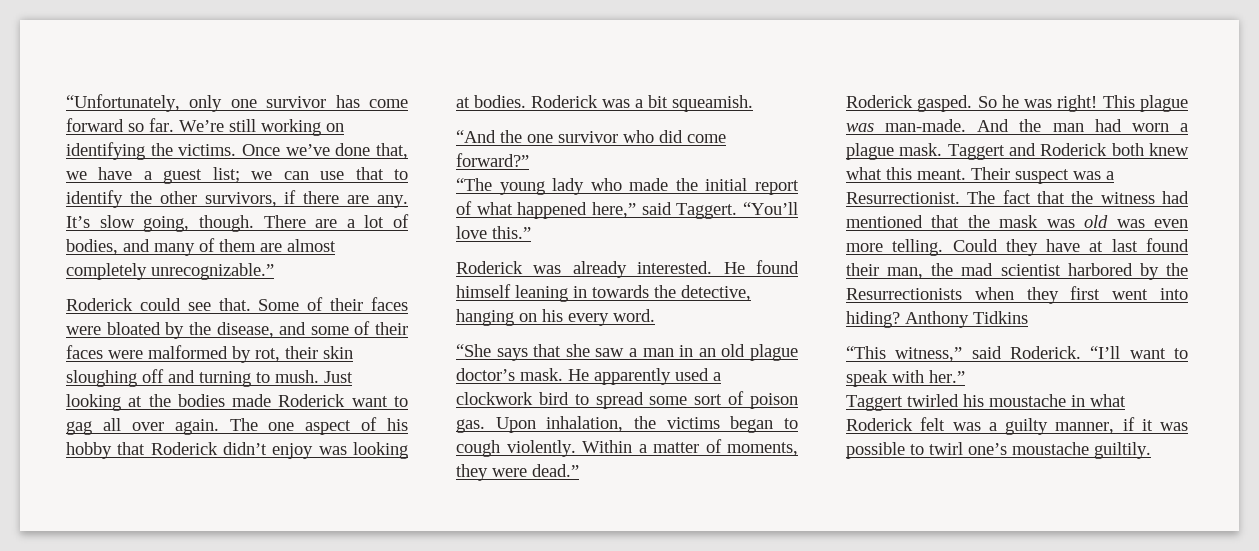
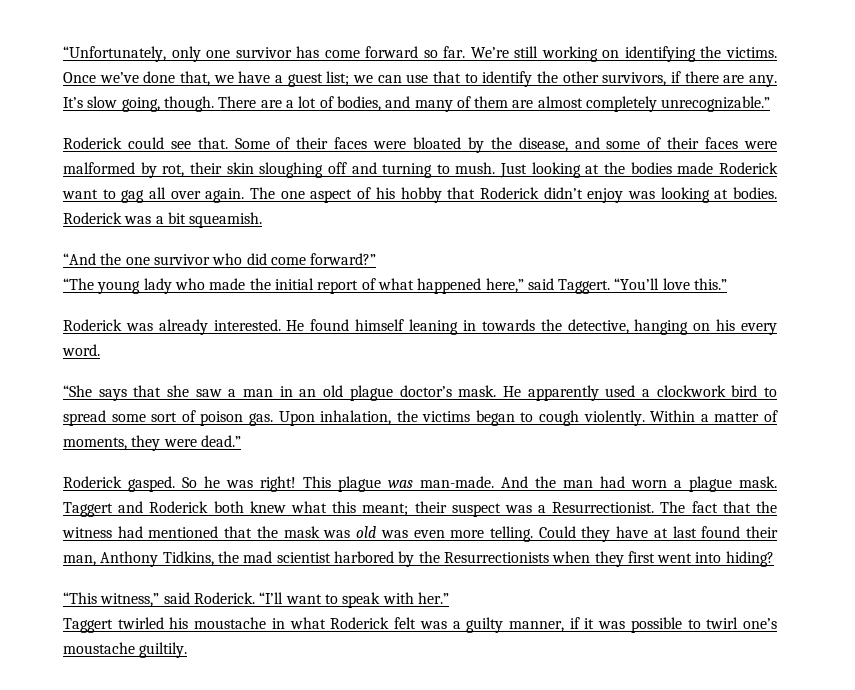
- Taggert and Roderick both knew what this meant. Their suspect was a Resurrectionist.
+ Taggert and Roderick both knew what this meant; their suspect was a Resurrectionist.
- Could they have at last found their man, the mad scientist harbored by the Resurrectionists when they first went into hiding? Anthony Tidkins
+ Could they have at last found their man, Anthony Tidkins, the mad scientist harbored by the Resurrectionists when they first went into hiding?

